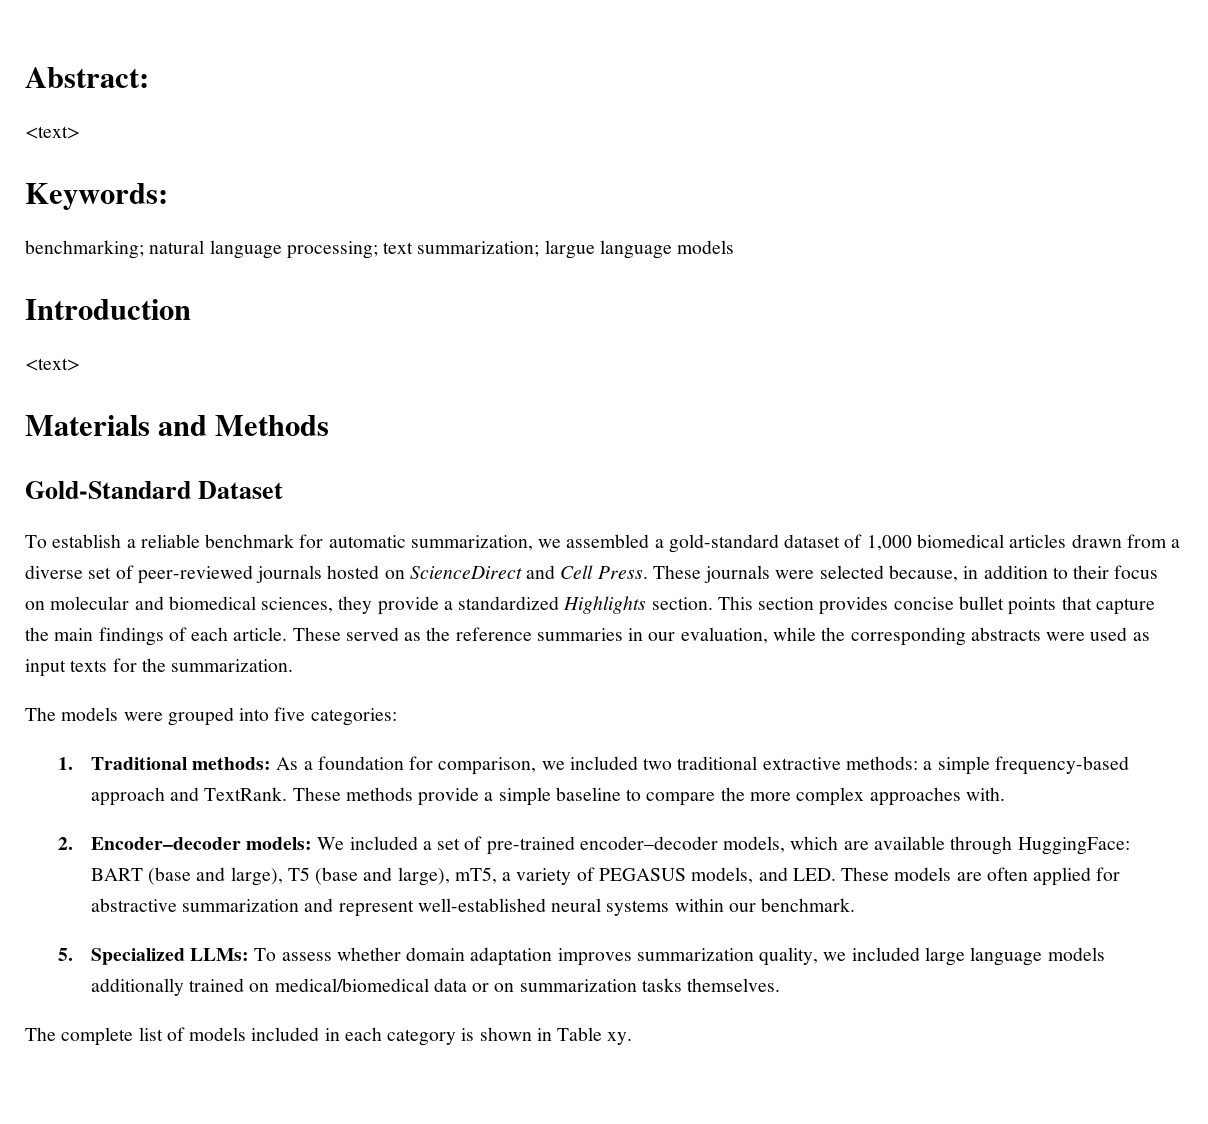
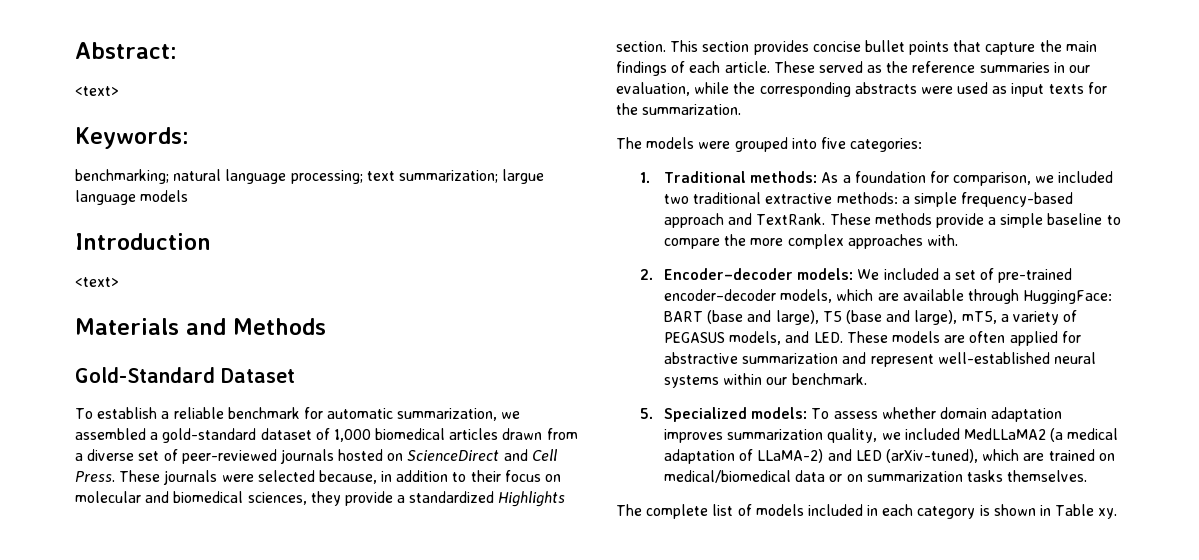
- 5. Specialized LLMs: To assess whether domain adaptation improves summarization quality, we included large language models additionally trained on medical/biomedical data or on summarization tasks themselves.
+ 5. Specialized models: To assess whether domain adaptation improves summarization quality, we included MedLLaMA2 (a medical adaptation of LLaMA-2) and LED (arXiv-tuned), which are trained on medical/biomedical data or on summarization tasks themselves.

